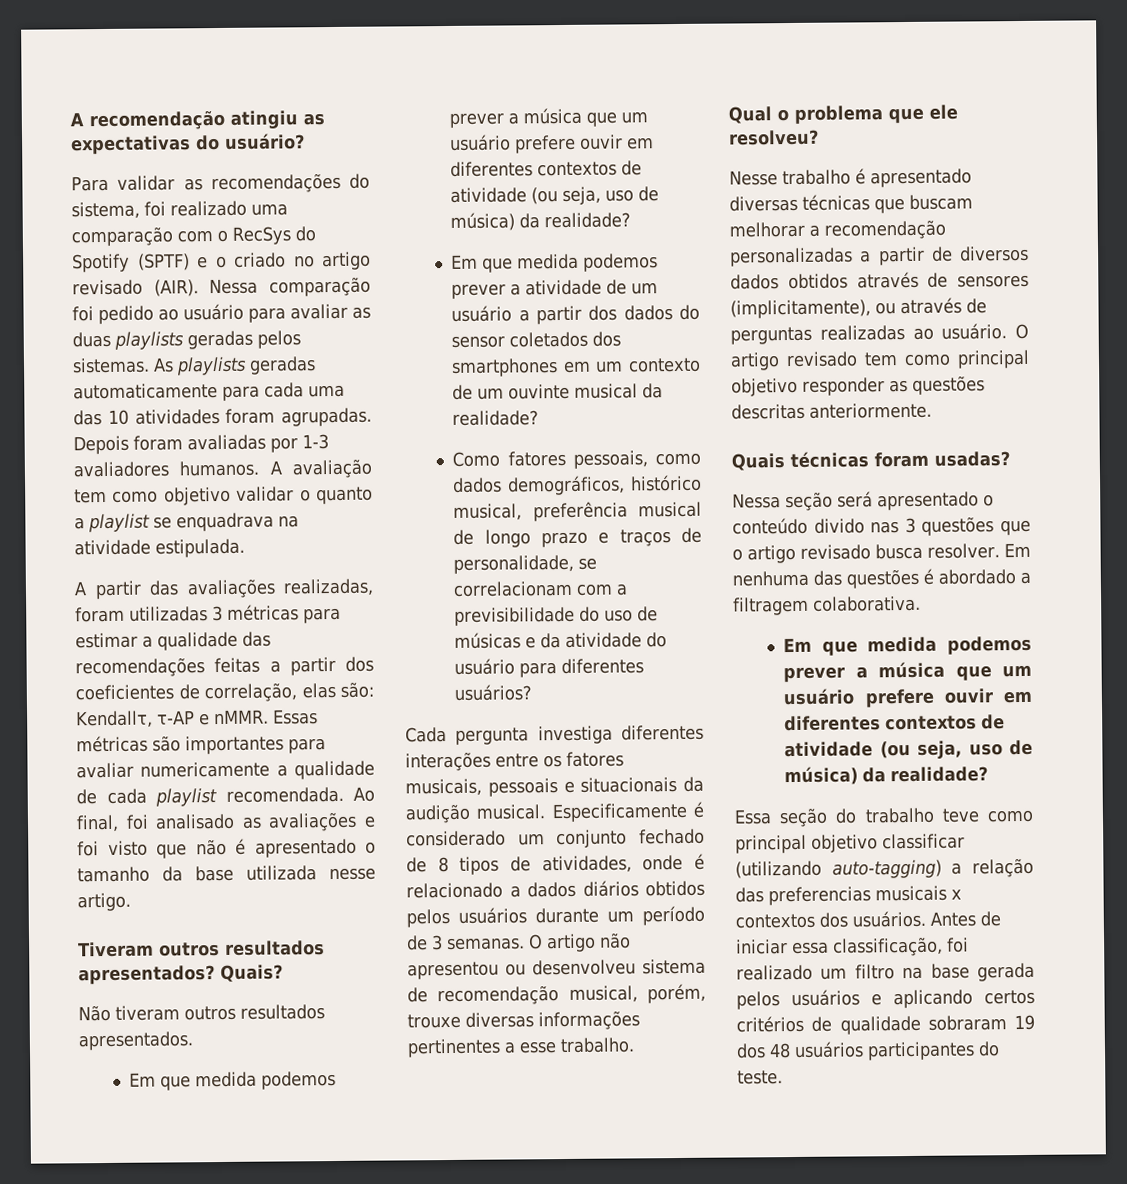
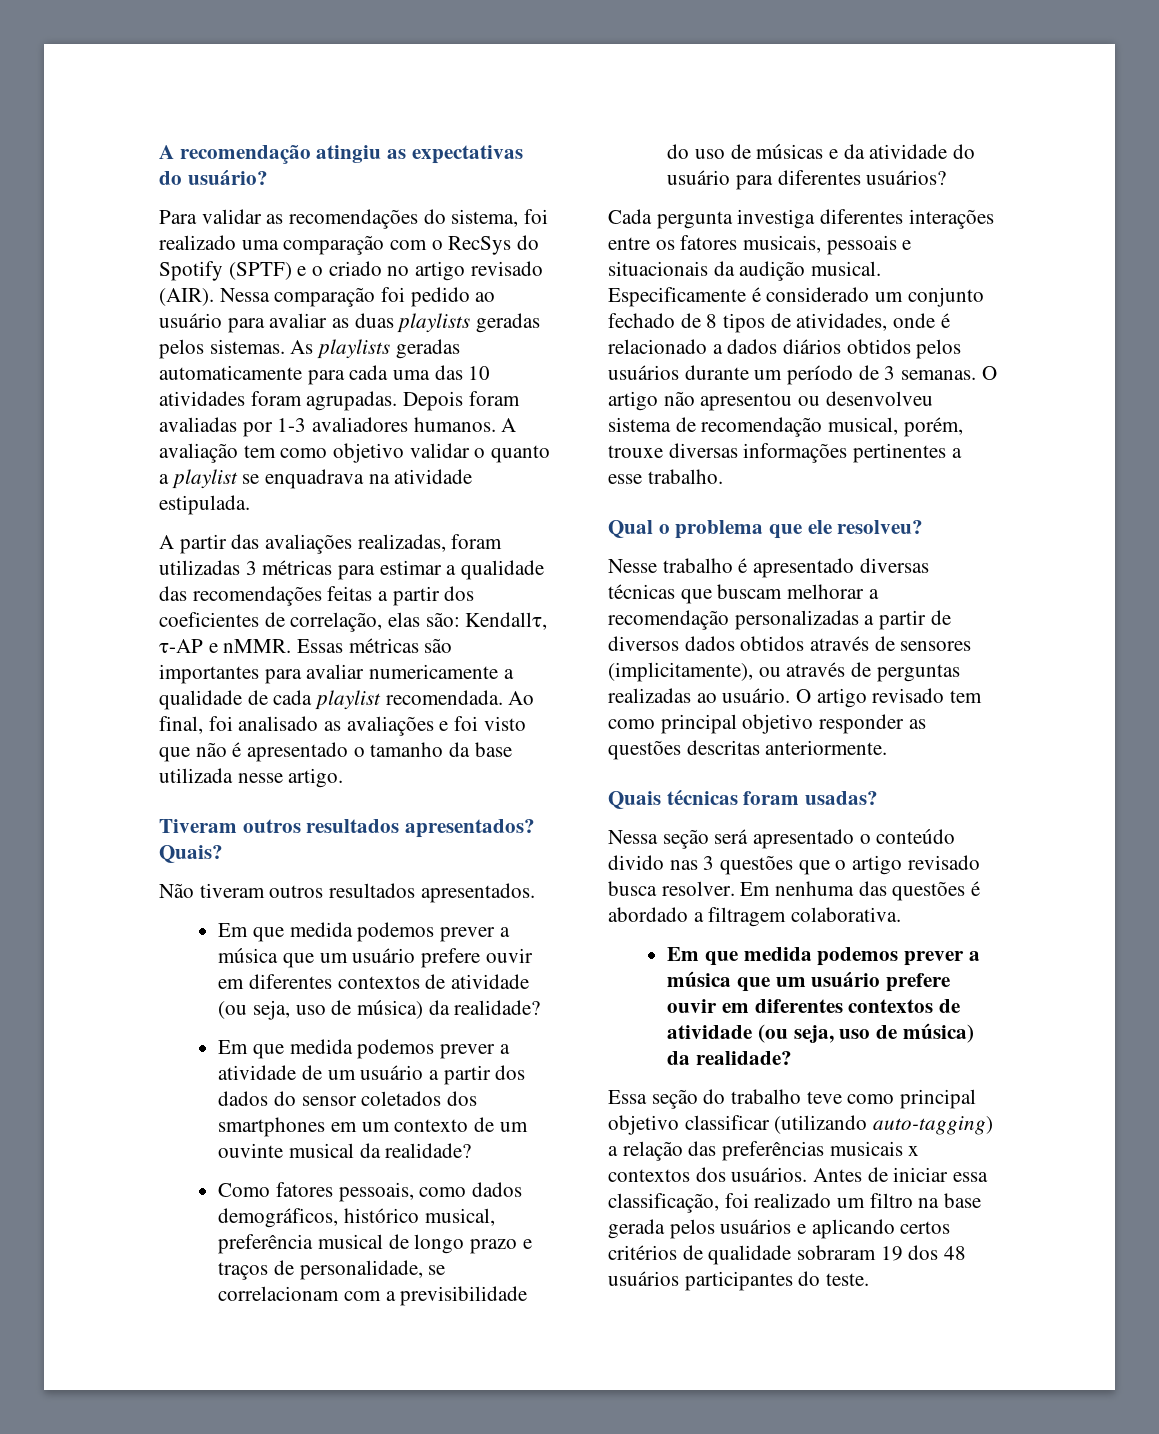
- Essa seção do trabalho teve como principal objetivo classificar (utilizando auto-tagging) a relação das preferencias musicais x contextos dos usuários.
+ Essa seção do trabalho teve como principal objetivo classificar (utilizando auto-tagging) a relação das preferências musicais x contextos dos usuários.

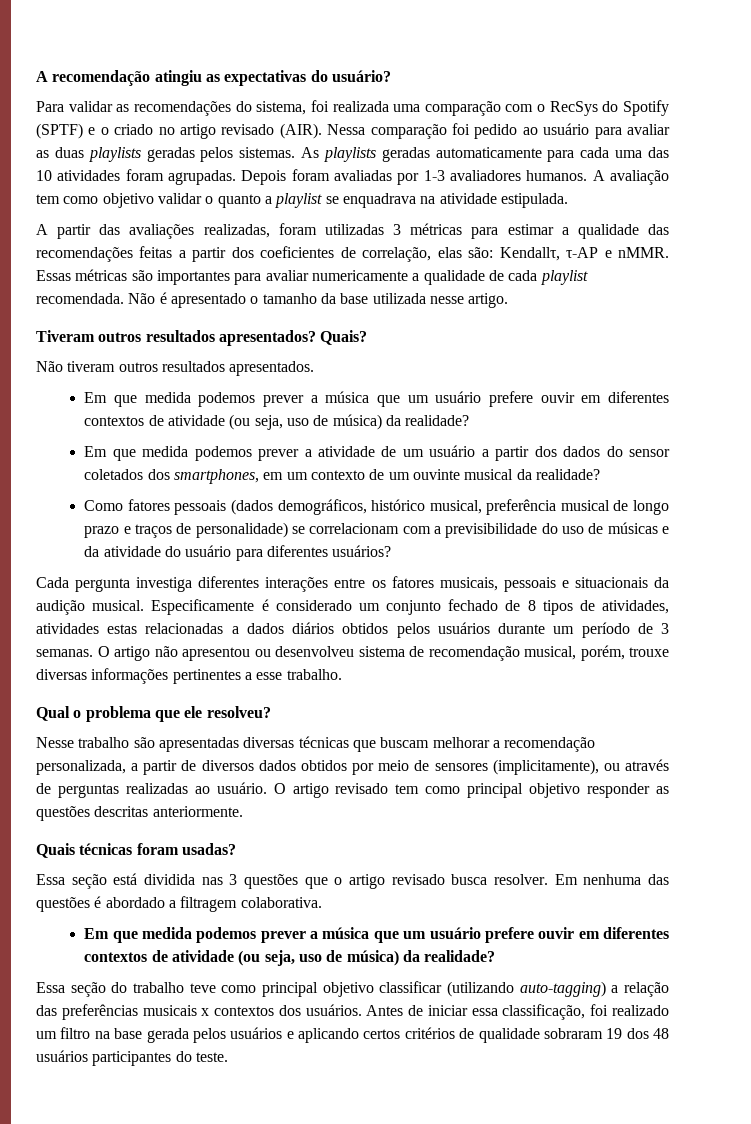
- Para validar as recomendações do sistema, foi realizado uma comparação com o RecSys do Spotify (SPTF) e o criado no artigo revisado (AIR).
+ Para validar as recomendações do sistema, foi realizada uma comparação com o RecSys do Spotify (SPTF) e o criado no artigo revisado (AIR).
- Ao final, foi analisado as avaliações e foi visto que não é apresentado o tamanho da base utilizada nesse artigo.
+ Não é apresentado o tamanho da base utilizada nesse artigo.
- Em que medida podemos prever a atividade de um usuário a partir dos dados do sensor coletados dos smartphones em um contexto de um ouvinte musical da realidade?
+ Em que medida podemos prever a atividade de um usuário a partir dos dados do sensor coletados dos smartphones, em um contexto de um ouvinte musical da realidade?
- Como fatores pessoais, como dados demográficos, histórico musical, preferência musical de longo prazo e traços de personalidade, se correlacionam com a previsibilidade do uso de músicas e da atividade do usuário para diferentes usuários?
+ Como fatores pessoais (dados demográficos, histórico musical, preferência musical de longo prazo e traços de personalidade) se correlacionam com a previsibilidade do uso de músicas e da atividade do usuário para diferentes usuários?
- Especificamente é considerado um conjunto fechado de 8 tipos de atividades, onde é relacionado a dados diários obtidos pelos usuários durante um período de 3 semanas.
+ Especificamente é considerado um conjunto fechado de 8 tipos de atividades, atividades estas relacionadas a dados diários obtidos pelos usuários durante um período de 3 semanas.
- Nesse trabalho é apresentado diversas técnicas que buscam melhorar a recomendação personalizadas a partir de diversos dados obtidos através de sensores (implicitamente), ou através de perguntas realizadas ao usuário.
+ Nesse trabalho são apresentadas diversas técnicas que buscam melhorar a recomendação personalizada, a partir de diversos dados obtidos por meio de sensores (implicitamente), ou através de perguntas realizadas ao usuário.
- Nessa seção será apresentado o conteúdo divido nas 3 questões que o artigo revisado busca resolver.
+ Essa seção está dividida nas 3 questões que o artigo revisado busca resolver.

